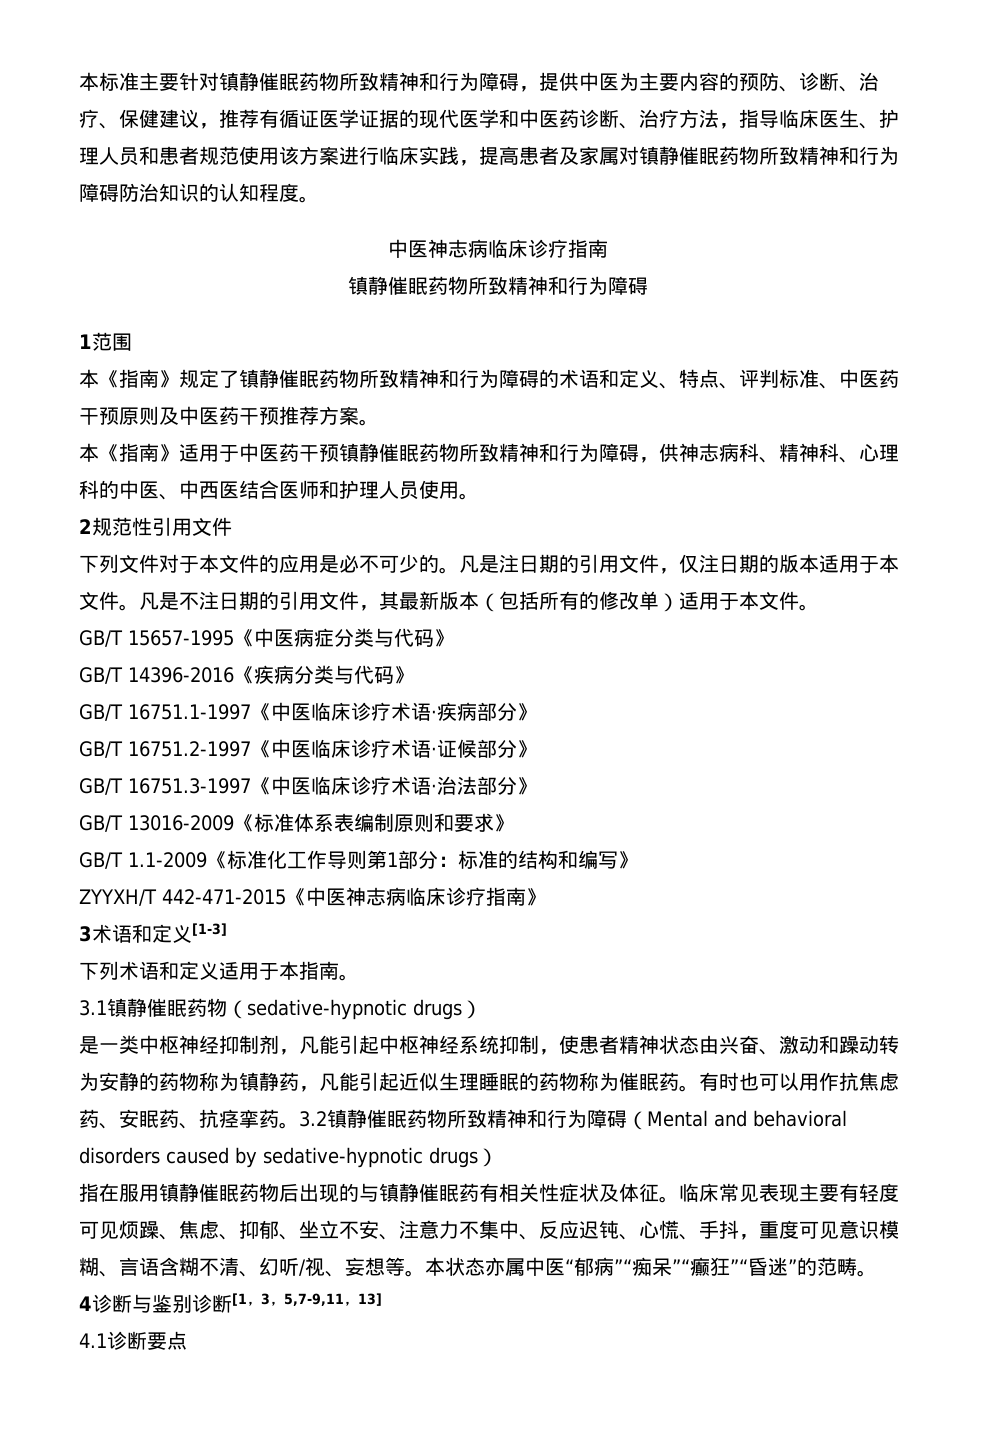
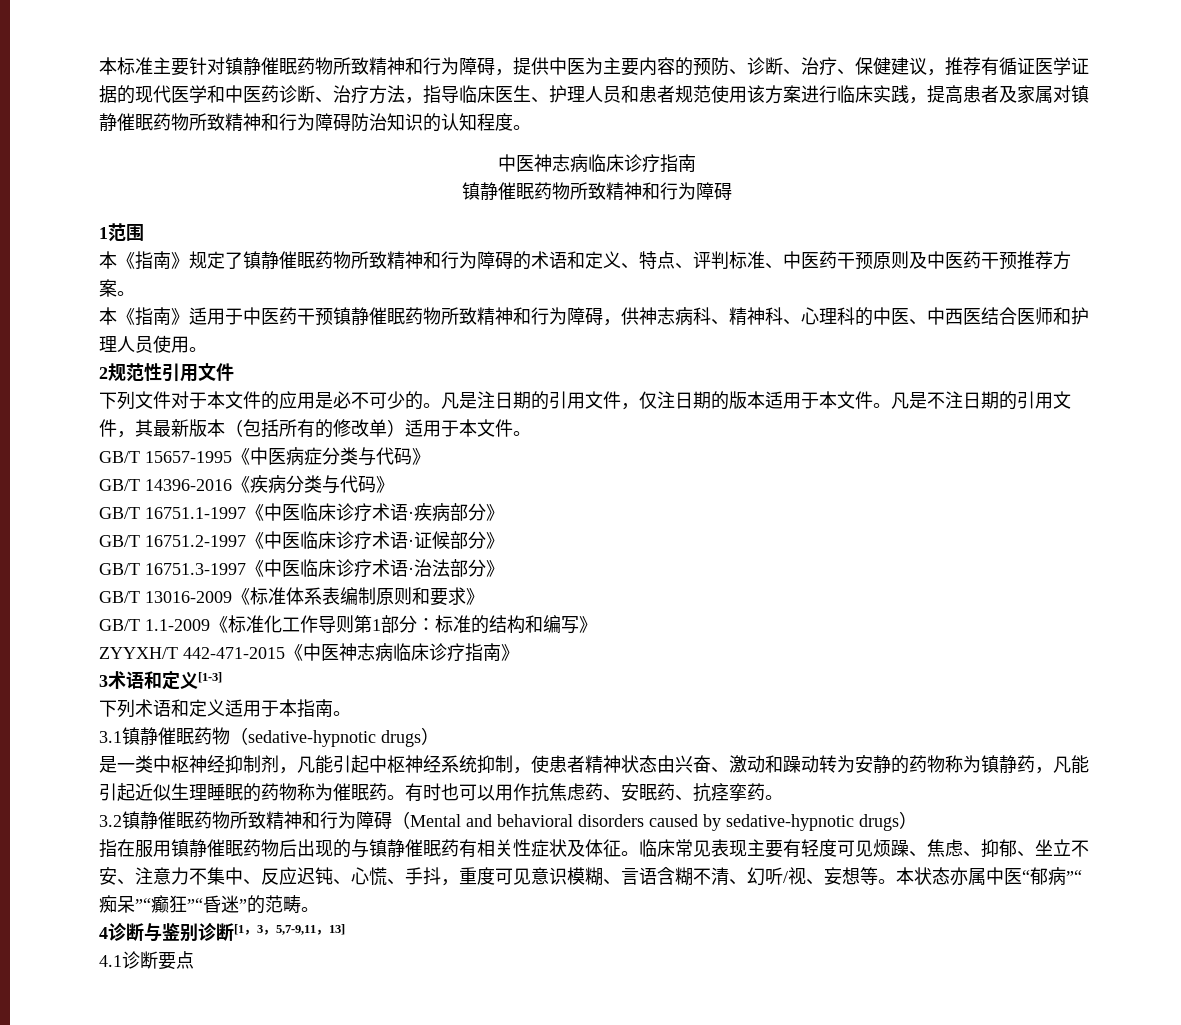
- 有时也可以用作抗焦虑药、安眠药、抗痉挛药。3.2镇静催眠药物所致精神和行为障碍（Mental and behavioral disorders caused by sedative-hypnotic drugs）
+ 有时也可以用作抗焦虑药、安眠药、抗痉挛药。
+ 3.2镇静催眠药物所致精神和行为障碍（Mental and behavioral disorders caused by sedative-hypnotic drugs）

